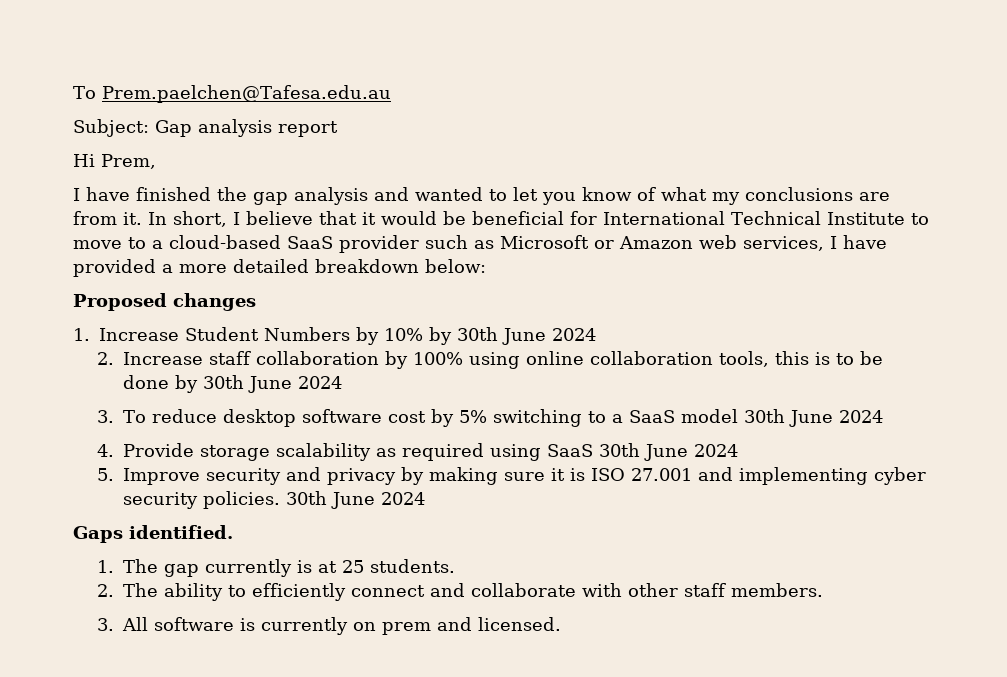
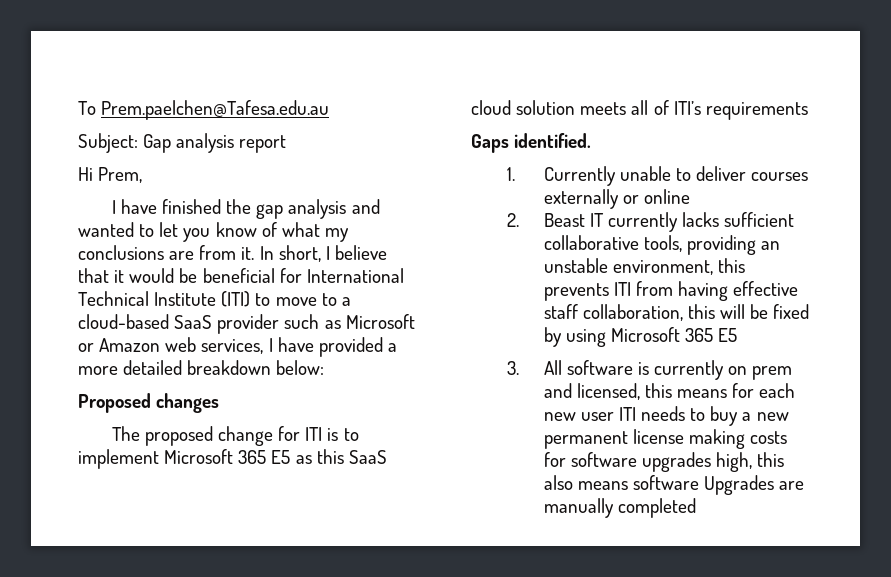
- In short, I believe that it would be beneficial for International Technical Institute to move to a cloud-based SaaS provider such as Microsoft or Amazon web services, I have provided a more detailed breakdown below:
+ In short, I believe that it would be beneficial for International Technical Institute (ITI) to move to a cloud-based SaaS provider such as Microsoft or Amazon web services, I have provided a more detailed breakdown below:
- 1. Increase Student Numbers by 10% by 30th June 2024
- 2. Increase staff collaboration by 100% using online collaboration tools, this is to be done by 30th June 2024
- 3. To reduce desktop software cost by 5% switching to a SaaS model 30th June 2024
- 4. Provide storage scalability as required using SaaS 30th June 2024
- 5. Improve security and privacy by making sure it is ISO 27.001 and implementing cyber security policies. 30th June 2024
+ The proposed change for ITI is to implement Microsoft 365 E5 as this SaaS cloud solution meets all of ITI’s requirements
  Gaps identified.
- 1. The gap currently is at 25 students.
- 2. The ability to efficiently connect and collaborate with other staff members.
+ 1. Currently unable to deliver courses externally or online
+ 2. Beast IT currently lacks sufficient collaborative tools, providing an unstable environment, this prevents ITI from having effective staff collaboration, this will be fixed by using Microsoft 365 E5
- 3. All software is currently on prem and licensed.
+ 3. All software is currently on prem and licensed, this means for each new user ITI needs to buy a new permanent license making costs for software upgrades high, this also means software Upgrades are manually completed

